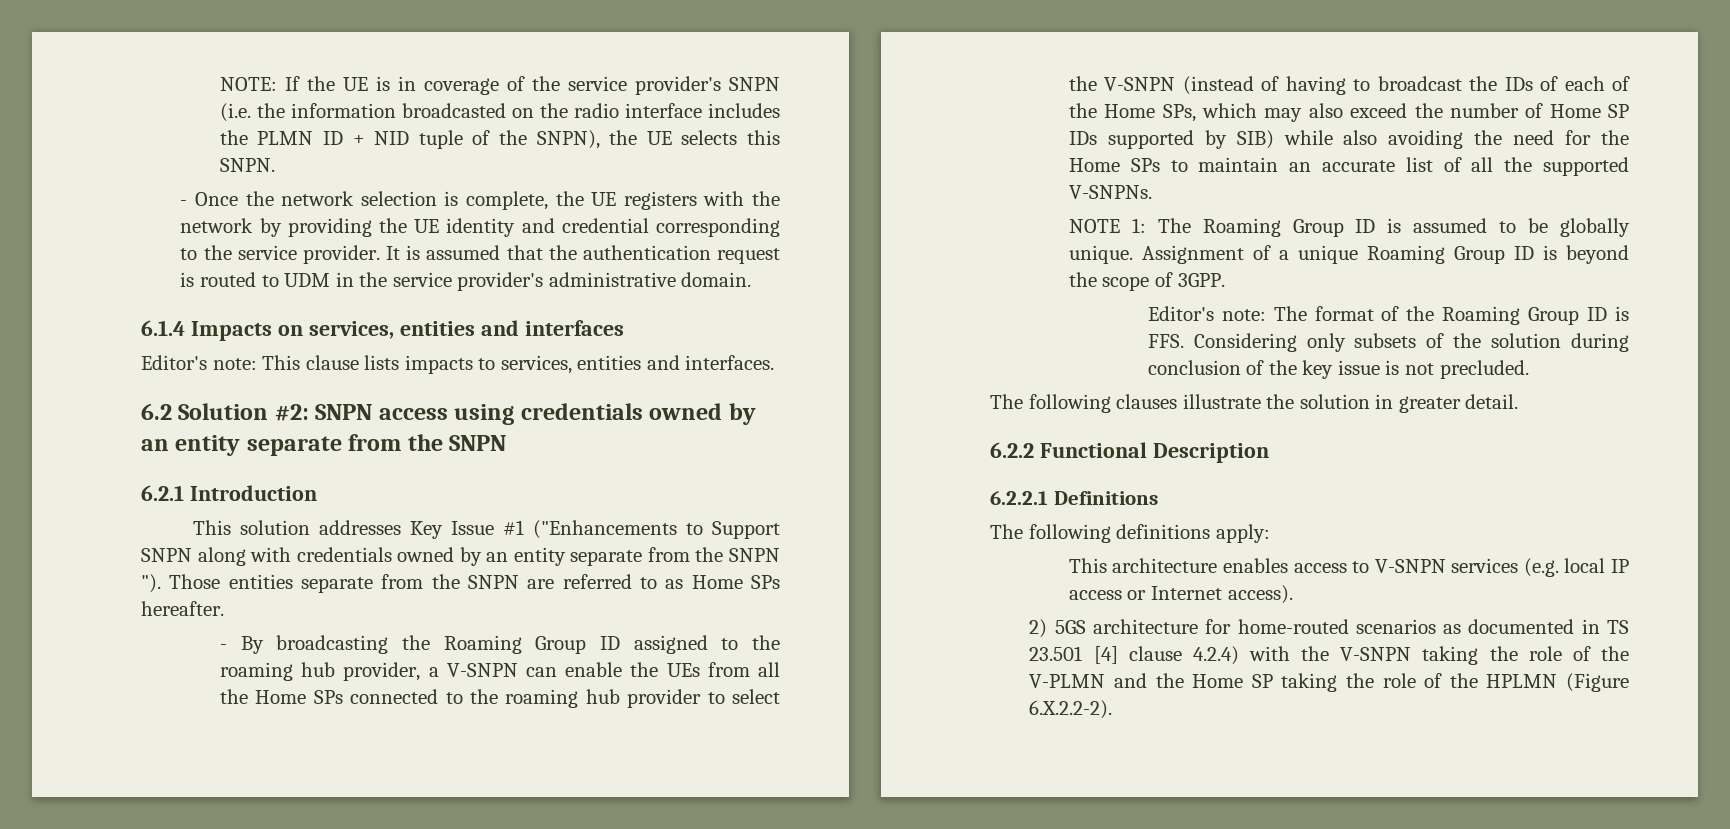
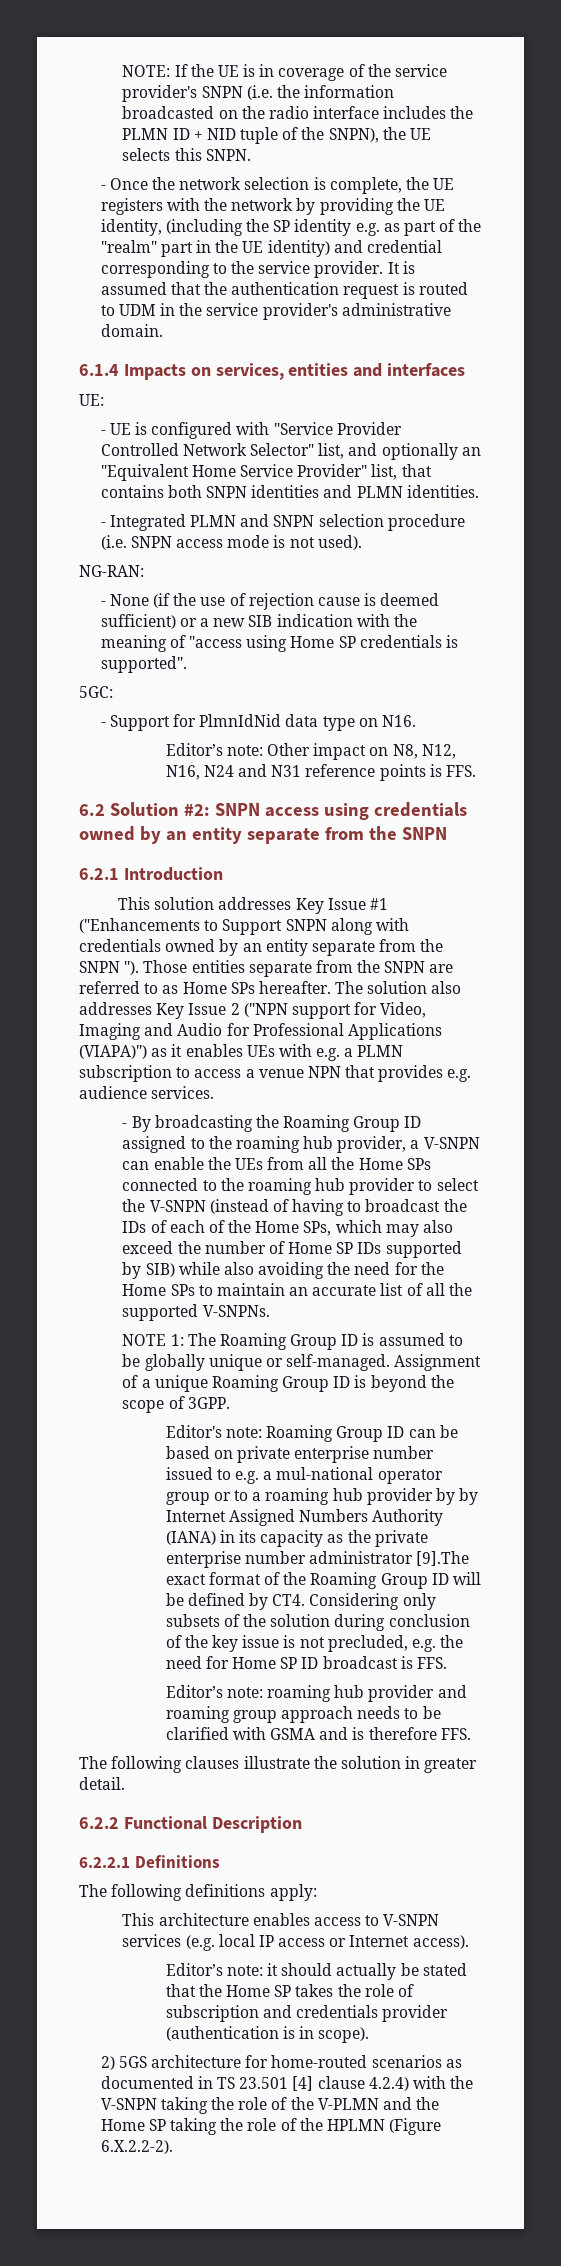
- - Once the network selection is complete, the UE registers with the network by providing the UE identity and credential corresponding to the service provider.
+ - Once the network selection is complete, the UE registers with the network by providing the UE identity, (including the SP identity e.g. as part of the "realm" part in the UE identity) and credential corresponding to the service provider.
- Editor's note: This clause lists impacts to services, entities and interfaces.
+ UE:
+ - UE is configured with "Service Provider Controlled Network Selector" list, and optionally an "Equivalent Home Service Provider" list, that contains both SNPN identities and PLMN identities.
+ - Integrated PLMN and SNPN selection procedure (i.e. SNPN access mode is not used).
+ NG-RAN:
+ - None (if the use of rejection cause is deemed sufficient) or a new SIB indication with the meaning of "access using Home SP credentials is supported".
+ 5GC:
+ - Support for PlmnIdNid data type on N16.
+ Editor’s note: Other impact on N8, N12, N16, N24 and N31 reference points is FFS.
+ The solution also addresses Key Issue 2 ("NPN support for Video, Imaging and Audio for Professional Applications (VIAPA)") as it enables UEs with e.g. a PLMN subscription to access a venue NPN that provides e.g. audience services.
- NOTE 1: The Roaming Group ID is assumed to be globally unique.
+ NOTE 1: The Roaming Group ID is assumed to be globally unique or self-managed.
- Editor's note: The format of the Roaming Group ID is FFS. Considering only subsets of the solution during conclusion of the key issue is not precluded.
+ Editor's note: Roaming Group ID can be based on private enterprise number issued to e.g. a mul-national operator group or to a roaming hub provider by by Internet Assigned Numbers Authority (IANA) in its capacity as the private enterprise number administrator [9].The exact format of the Roaming Group ID will be defined by CT4. Considering only subsets of the solution during conclusion of the key issue is not precluded, e.g. the need for Home SP ID broadcast is FFS.
+ Editor’s note: roaming hub provider and roaming group approach needs to be clarified with GSMA and is therefore FFS.
+ Editor’s note: it should actually be stated that the Home SP takes the role of subscription and credentials provider (authentication is in scope).

